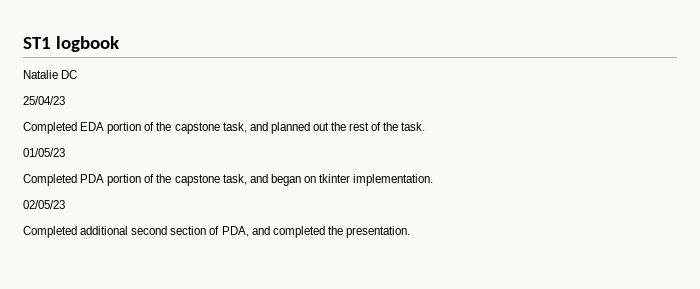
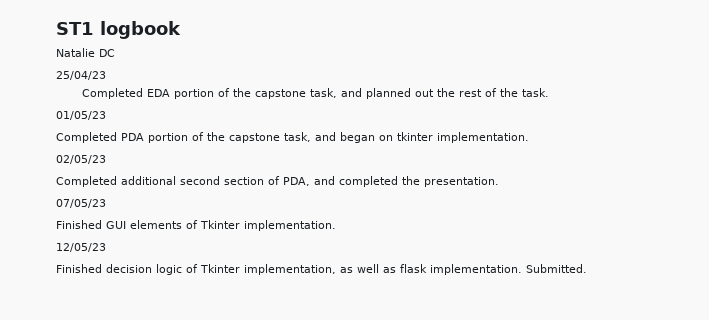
+ 07/05/23
+ Finished GUI elements of Tkinter implementation.
+ 12/05/23
+ Finished decision logic of Tkinter implementation, as well as flask implementation. Submitted.

